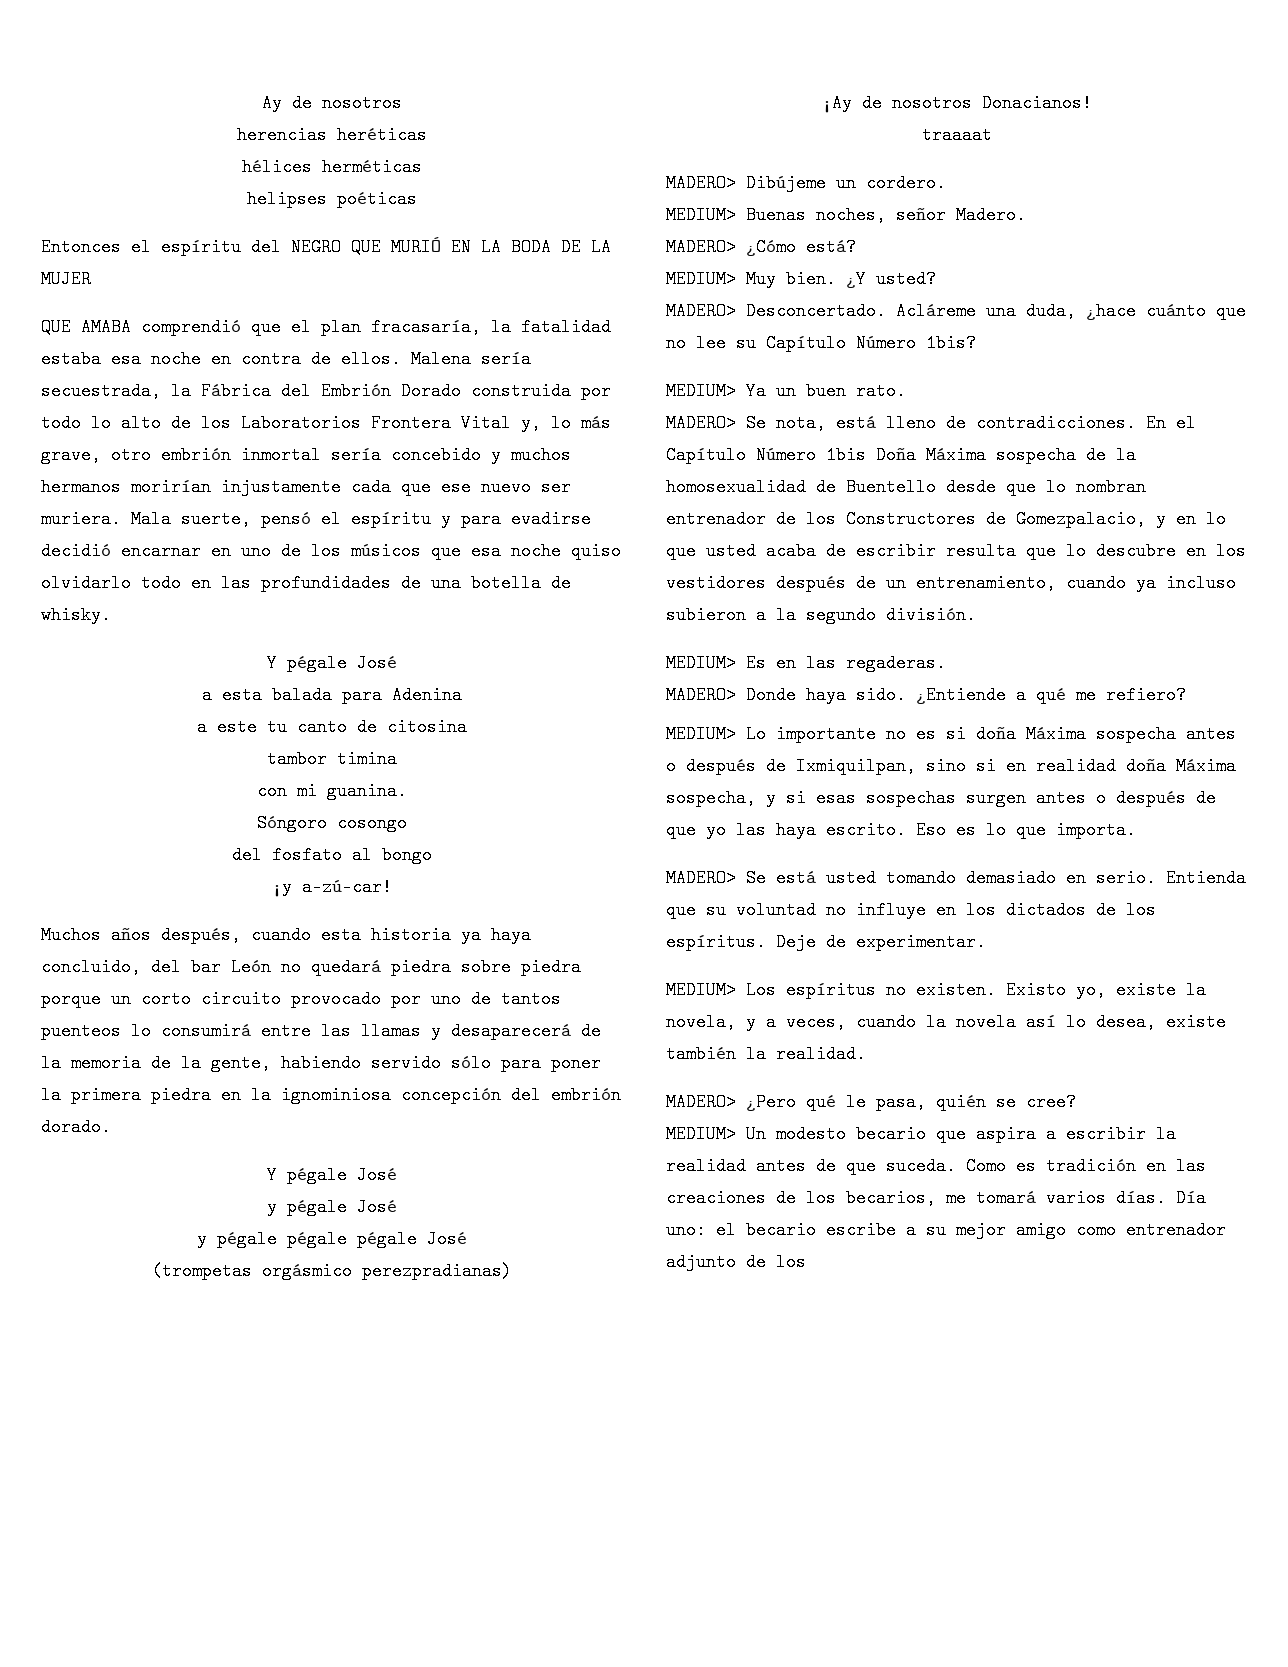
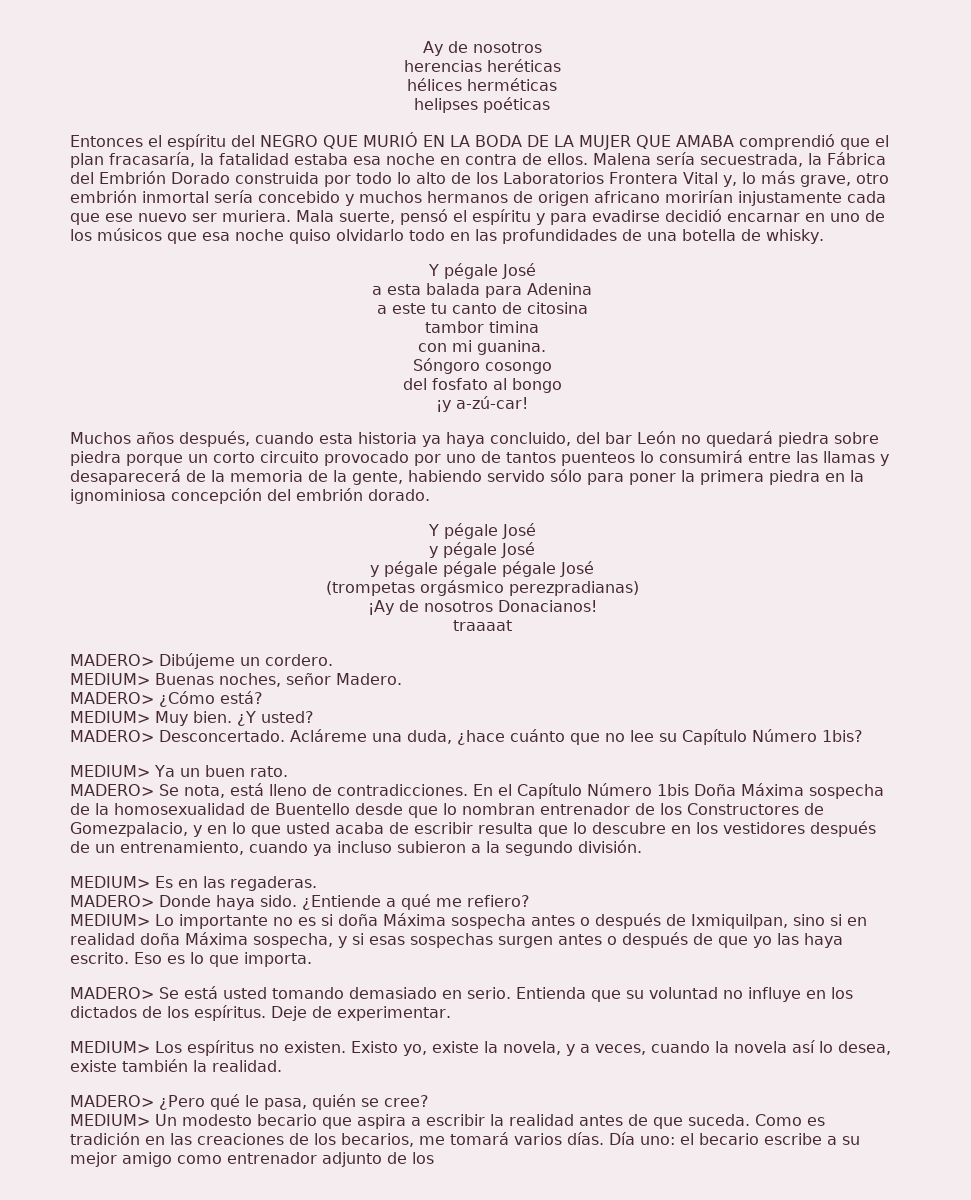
- Entonces el espíritu del NEGRO QUE MURIÓ EN LA BODA DE LA MUJER
- QUE AMABA comprendió que el plan fracasaría, la fatalidad estaba esa noche en contra de ellos.
+ Entonces el espíritu del NEGRO QUE MURIÓ EN LA BODA DE LA MUJER QUE AMABA comprendió que el plan fracasaría, la fatalidad estaba esa noche en contra de ellos.
- Malena sería secuestrada, la Fábrica del Embrión Dorado construida por todo lo alto de los Laboratorios Frontera Vital y, lo más grave, otro embrión inmortal sería concebido y muchos hermanos morirían injustamente cada que ese nuevo ser muriera.
+ Malena sería secuestrada, la Fábrica del Embrión Dorado construida por todo lo alto de los Laboratorios Frontera Vital y, lo más grave, otro embrión inmortal sería concebido y muchos hermanos de origen africano morirían injustamente cada que ese nuevo ser muriera.

